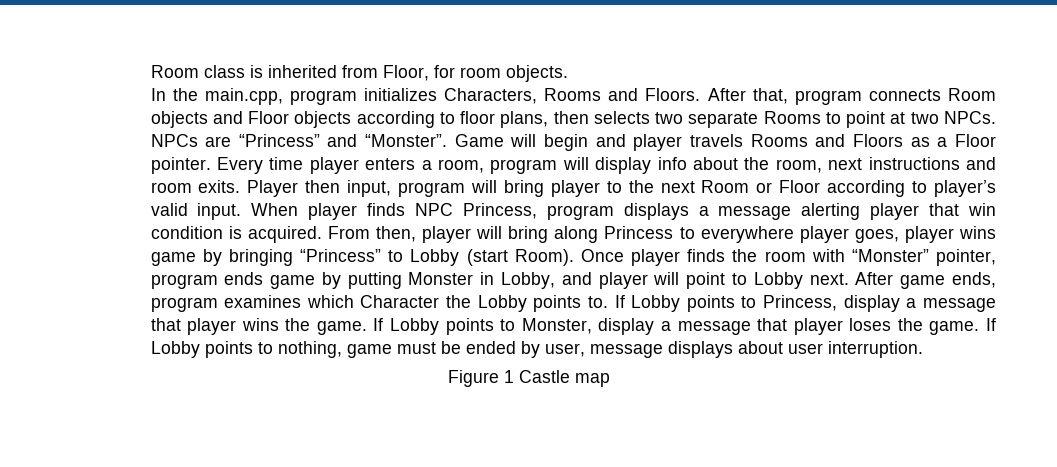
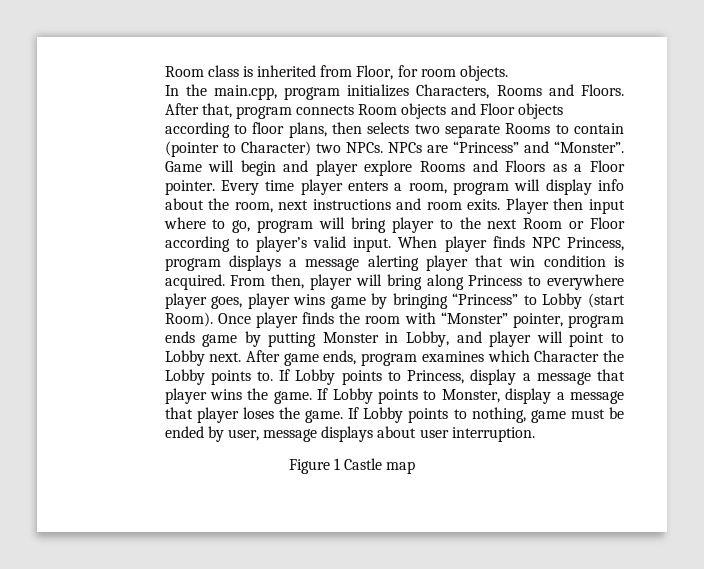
- After that, program connects Room objects and Floor objects according to floor plans, then selects two separate Rooms to point at two NPCs.
+ After that, program connects Room objects and Floor objects according to floor plans, then selects two separate Rooms to contain (pointer to Character) two NPCs.
- Game will begin and player travels Rooms and Floors as a Floor pointer.
+ Game will begin and player explore Rooms and Floors as a Floor pointer.
- Player then input, program will bring player to the next Room or Floor according to player’s valid input.
+ Player then input where to go, program will bring player to the next Room or Floor according to player’s valid input.

